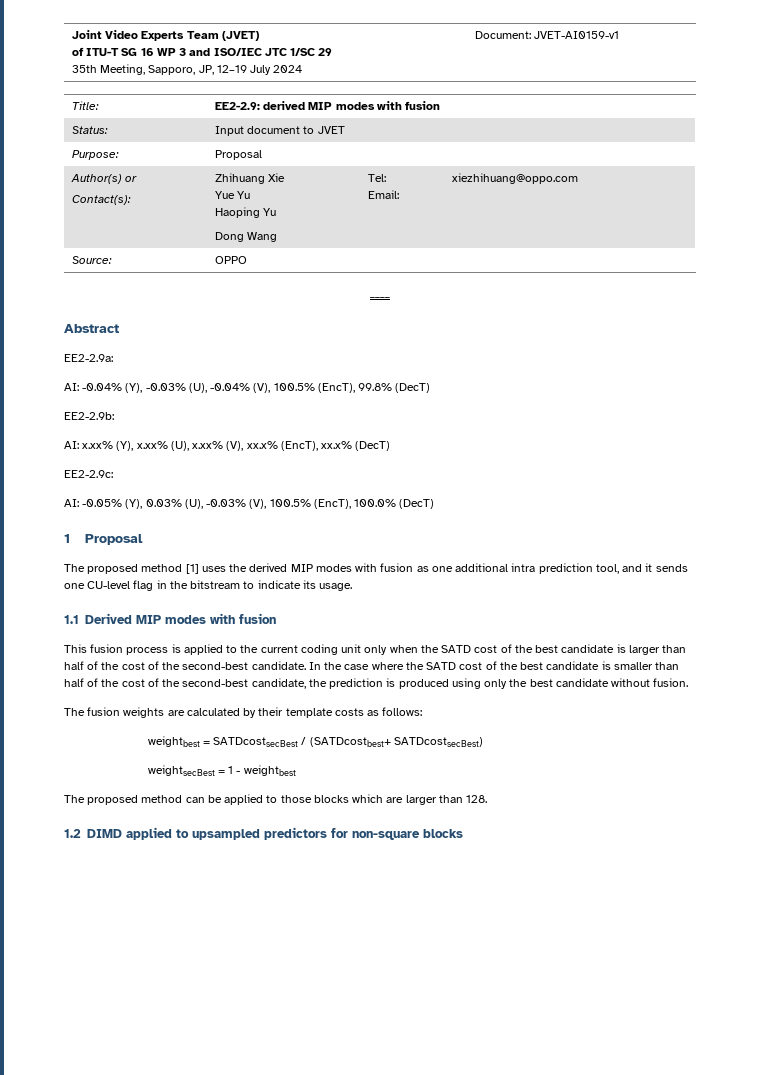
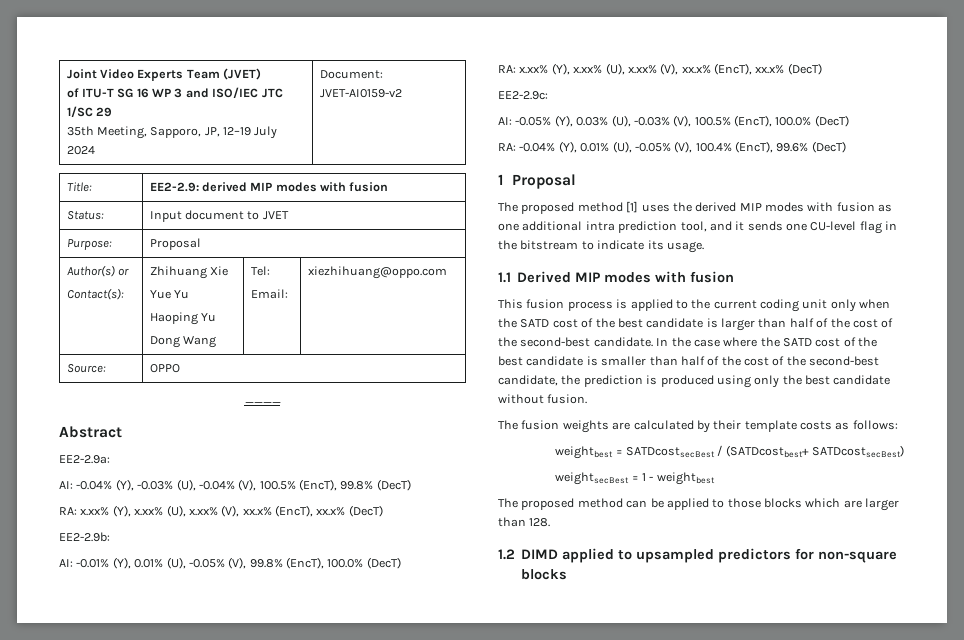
  Joint Video Experts Team (JVET)
  of ITU-T SG 16 WP 3 and ISO/IEC JTC 1/SC 29
- 35th Meeting, Sapporo, JP, 12–19 July 2024 | Document: JVET-AI0159-v1
+ 35th Meeting, Sapporo, JP, 12–19 July 2024 | Document: JVET-AI0159-v2
  AI: -0.04% (Y), -0.03% (U), -0.04% (V), 100.5% (EncT), 99.8% (DecT)
+ RA: x.xx% (Y), x.xx% (U), x.xx% (V), xx.x% (EncT), xx.x% (DecT)
  EE2-2.9b:
- AI: x.xx% (Y), x.xx% (U), x.xx% (V), xx.x% (EncT), xx.x% (DecT)
+ AI: -0.01% (Y), 0.01% (U), -0.05% (V), 99.8% (EncT), 100.0% (DecT)
+ RA: x.xx% (Y), x.xx% (U), x.xx% (V), xx.x% (EncT), xx.x% (DecT)
+ RA: -0.04% (Y), 0.01% (U), -0.05% (V), 100.4% (EncT), 99.6% (DecT)

